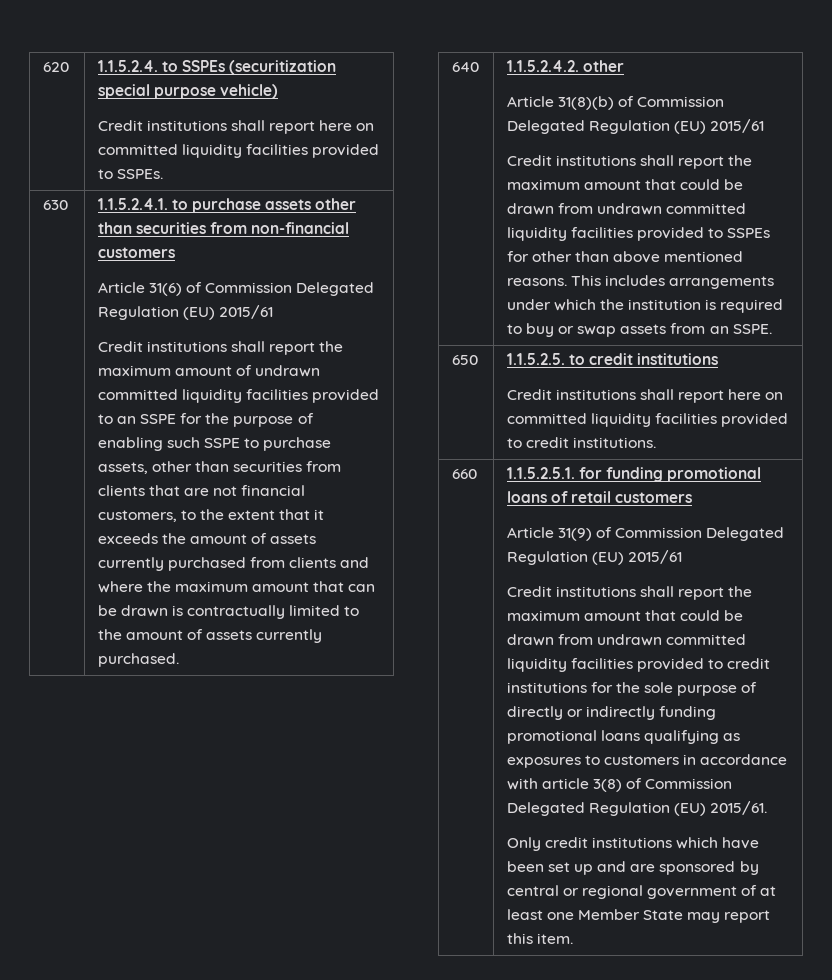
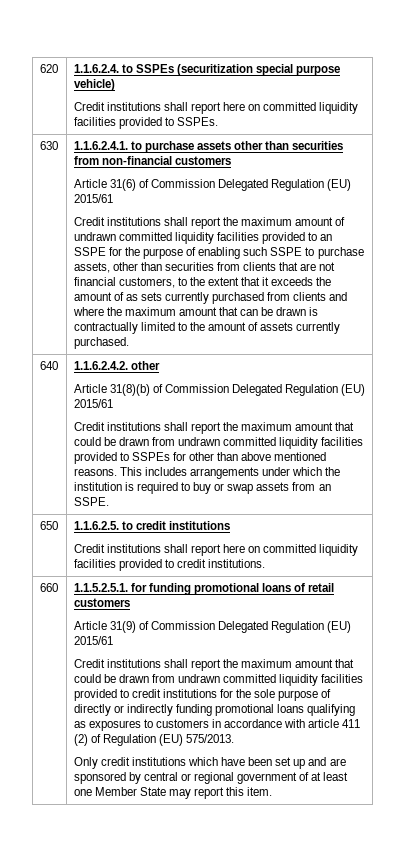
- 620 | 1.1.5.2.4. to SSPEs (securitization special purpose vehicle)
+ 620 | 1.1.6.2.4. to SSPEs (securitization special purpose vehicle)
- 1.1.5.2.4.1. to purchase assets other than securities from non-financial customers
+ 1.1.6.2.4.1. to purchase assets other than securities from non-financial customers
- Credit institutions shall report the maximum amount of undrawn committed liquidity facilities provided to an SSPE for the purpose of enabling such SSPE to purchase assets, other than securities from clients that are not financial customers, to the extent that it exceeds the amount of assets currently purchased from clients and where the maximum amount that can be drawn is contractually limited to the amount of assets currently purchased.
+ Credit institutions shall report the maximum amount of undrawn committed liquidity facilities provided to an SSPE for the purpose of enabling such SSPE to purchase assets, other than securities from clients that are not financial customers, to the extent that it exceeds the amount of as sets currently purchased from clients and where the maximum amount that can be drawn is contractually limited to the amount of assets currently purchased.
- 1.1.5.2.4.2. other
+ 1.1.6.2.4.2. other
- 650 | 1.1.5.2.5. to credit institutions
+ 650 | 1.1.6.2.5. to credit institutions
- Credit institutions shall report the maximum amount that could be drawn from undrawn committed liquidity facilities provided to credit institutions for the sole purpose of directly or indirectly funding promotional loans qualifying as exposures to customers in accordance with article 3(8) of Commission Delegated Regulation (EU) 2015/61.
+ Credit institutions shall report the maximum amount that could be drawn from undrawn committed liquidity facilities provided to credit institutions for the sole purpose of directly or indirectly funding promotional loans qualifying as exposures to customers in accordance with article 411 (2) of Regulation (EU) 575/2013.

